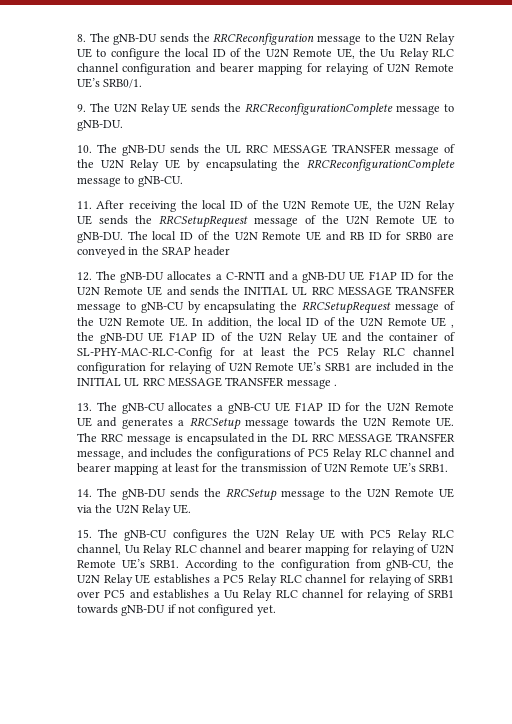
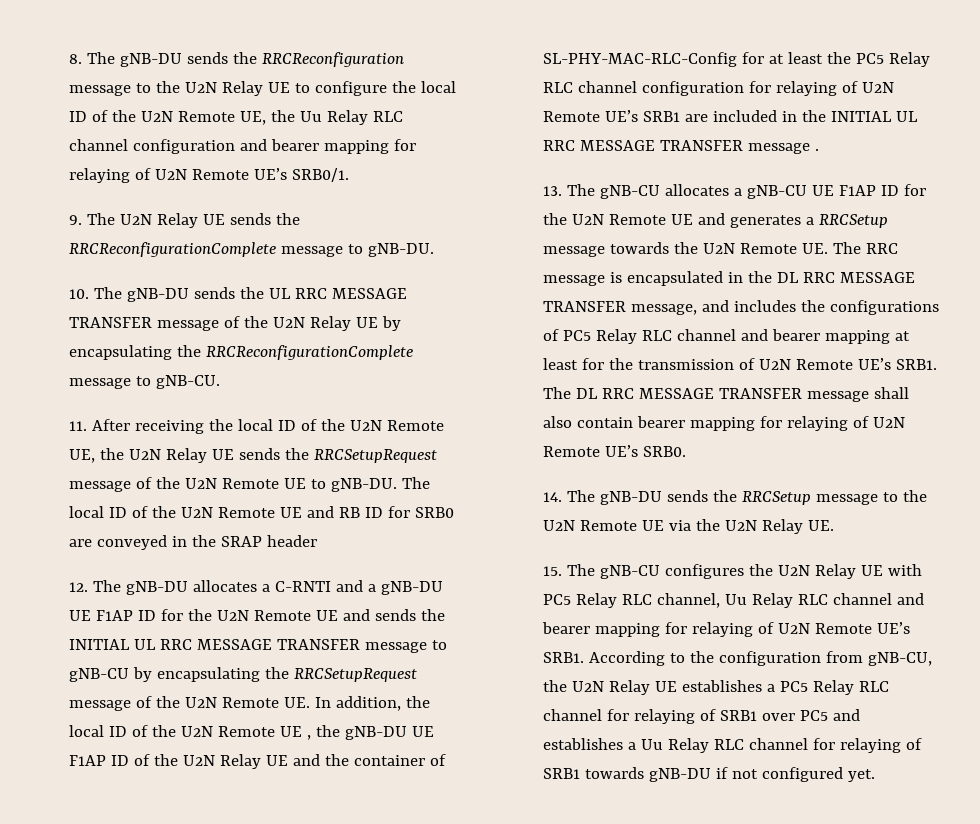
+ The DL RRC MESSAGE TRANSFER message shall also contain bearer mapping for relaying of U2N Remote UE’s SRB0.

